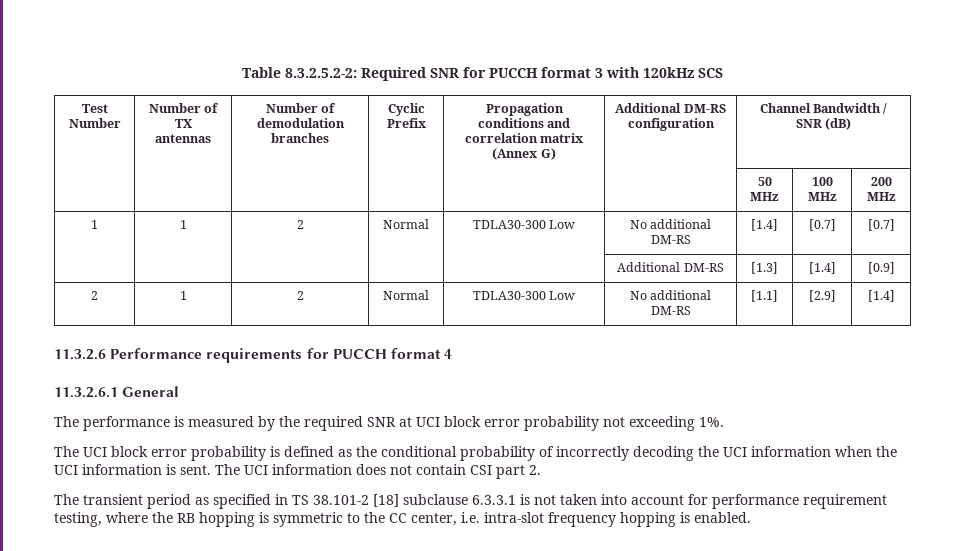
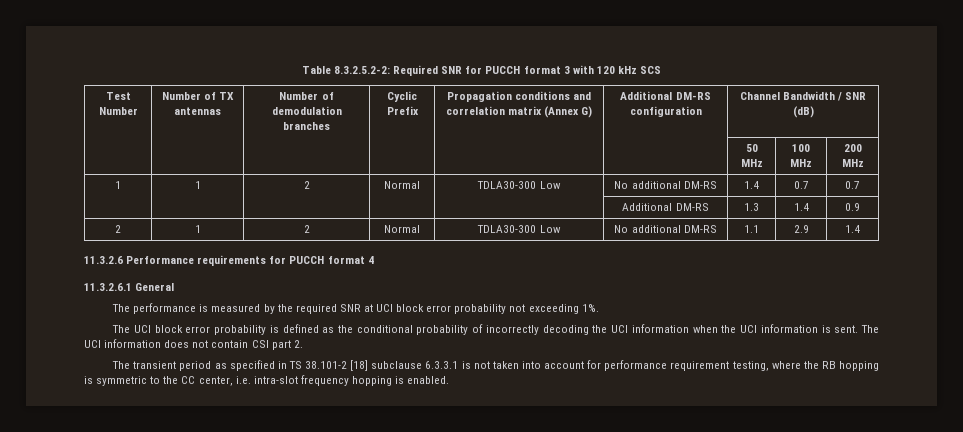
- Table 8.3.2.5.2-2: Required SNR for PUCCH format 3 with 120kHz SCS
+ Table 8.3.2.5.2-2: Required SNR for PUCCH format 3 with 120 kHz SCS
- 1 | 1 | 2 | Normal | TDLA30-300 Low | No additional DM-RS | [1.4] | [0.7] | [0.7]
+ 1 | 1 | 2 | Normal | TDLA30-300 Low | No additional DM-RS | 1.4 | 0.7 | 0.7
- | | | | | Additional DM-RS | [1.3] | [1.4] | [0.9]
+ | | | | | Additional DM-RS | 1.3 | 1.4 | 0.9
- 2 | 1 | 2 | Normal | TDLA30-300 Low | No additional DM-RS | [1.1] | [2.9] | [1.4]
+ 2 | 1 | 2 | Normal | TDLA30-300 Low | No additional DM-RS | 1.1 | 2.9 | 1.4

